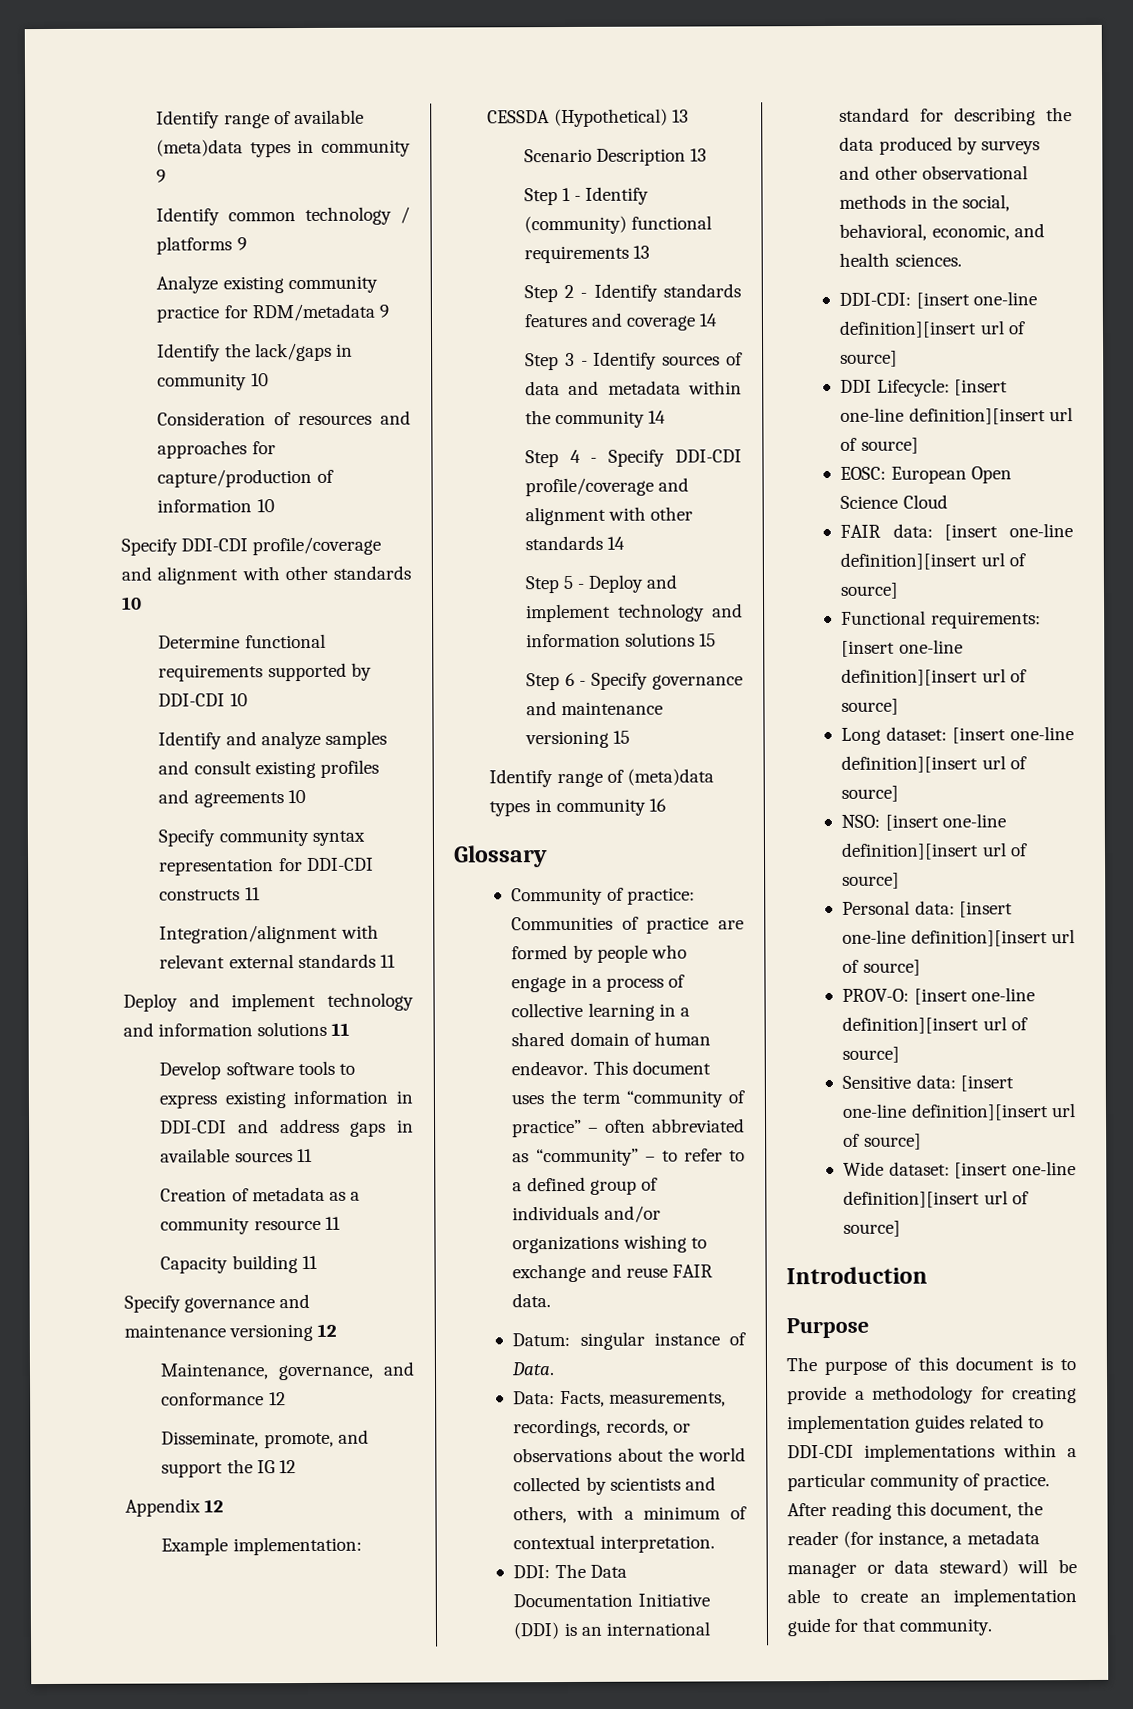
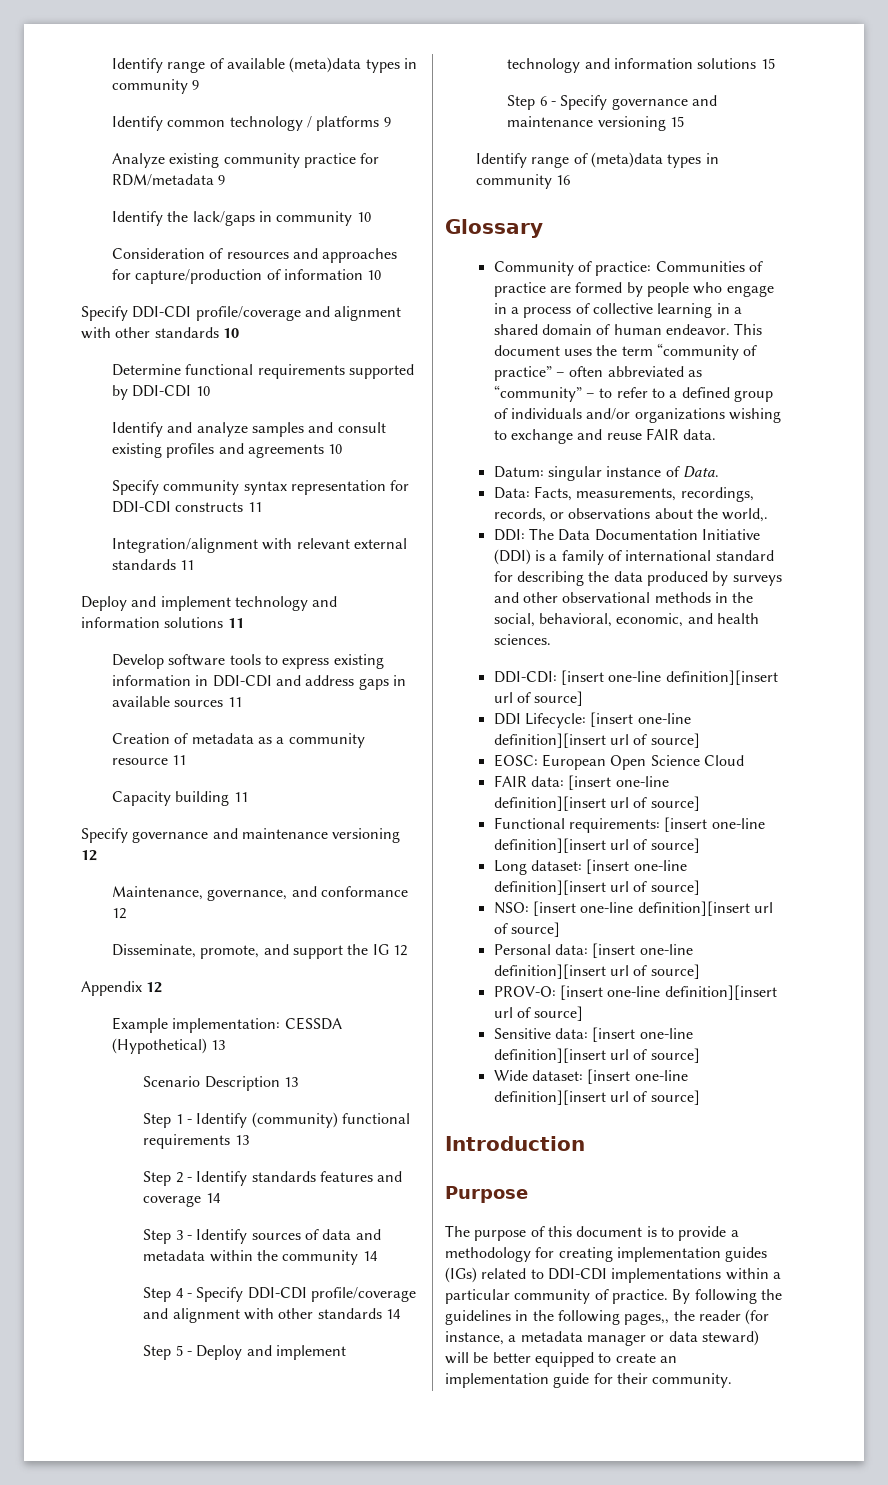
- Data: Facts, measurements, recordings, records, or observations about the world collected by scientists and others, with a minimum of contextual interpretation.
+ Data: Facts, measurements, recordings, records, or observations about the world,.
- DDI: The Data Documentation Initiative (DDI) is an international standard for describing the data produced by surveys and other observational methods in the social, behavioral, economic, and health sciences.
+ DDI: The Data Documentation Initiative (DDI) is a family of international standard for describing the data produced by surveys and other observational methods in the social, behavioral, economic, and health sciences.
- The purpose of this document is to provide a methodology for creating implementation guides related to DDI-CDI implementations within a particular community of practice.
+ The purpose of this document is to provide a methodology for creating implementation guides (IGs) related to DDI-CDI implementations within a particular community of practice.
- After reading this document, the reader (for instance, a metadata manager or data steward) will be able to create an implementation guide for that community.
+ By following the guidelines in the following pages,, the reader (for instance, a metadata manager or data steward) will be better equipped to create an implementation guide for their community.

